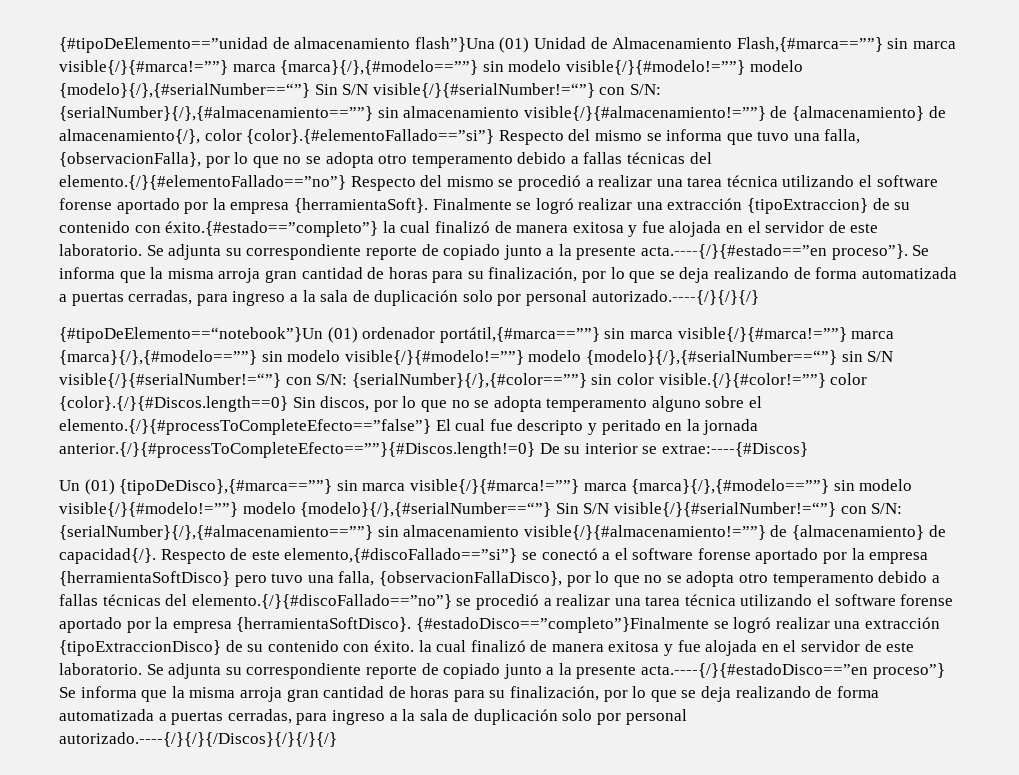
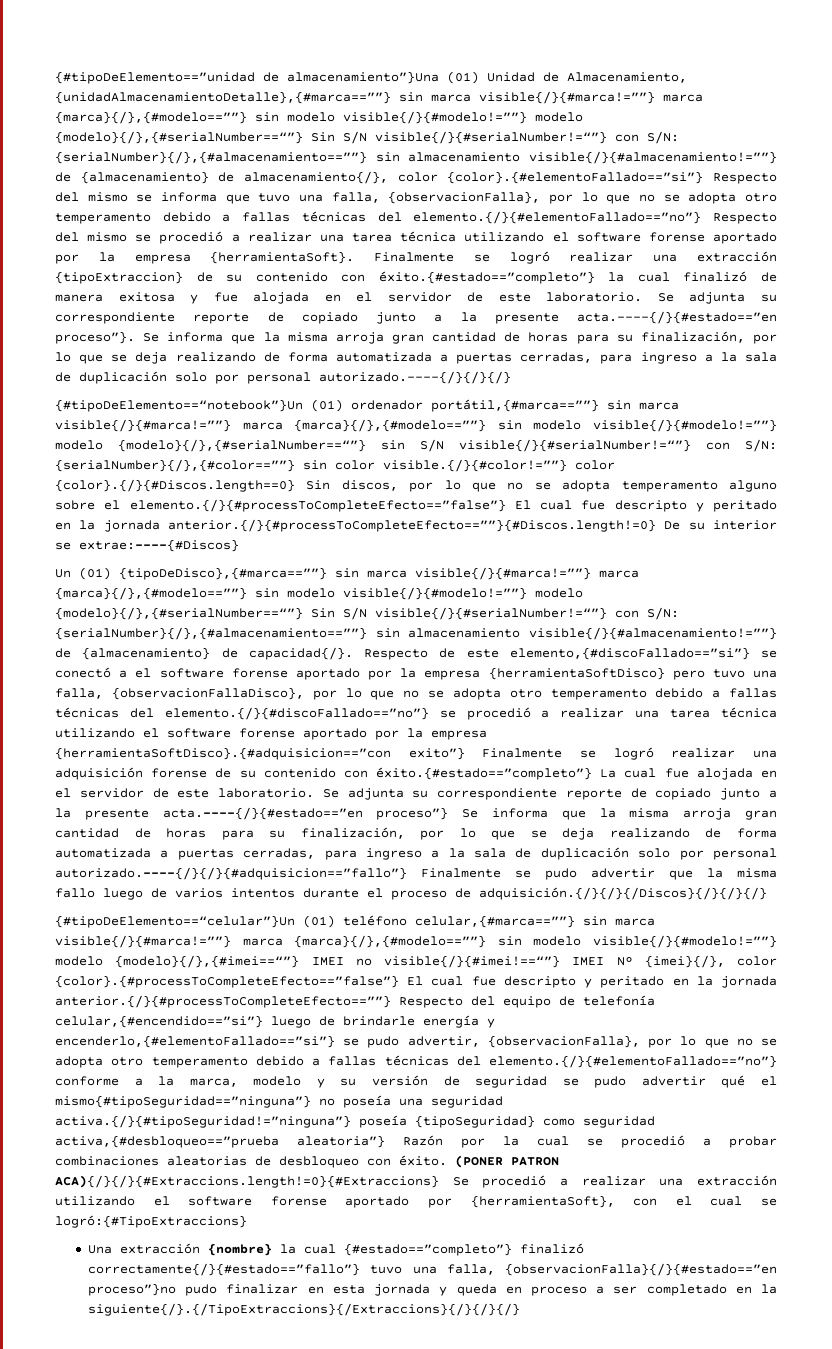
- {#tipoDeElemento==”unidad de almacenamiento flash”}Una (01) Unidad de Almacenamiento Flash,{#marca==””} sin marca visible{/}{#marca!=””} marca {marca}{/},{#modelo==””} sin modelo visible{/}{#modelo!=””} modelo {modelo}{/},{#serialNumber==“”} Sin S/N visible{/}{#serialNumber!=“”} con S/N:
+ {#tipoDeElemento==”unidad de almacenamiento”}Una (01) Unidad de Almacenamiento, {unidadAlmacenamientoDetalle},{#marca==””} sin marca visible{/}{#marca!=””} marca {marca}{/},{#modelo==””} sin modelo visible{/}{#modelo!=””} modelo {modelo}{/},{#serialNumber==“”} Sin S/N visible{/}{#serialNumber!=“”} con S/N:
- Respecto de este elemento,{#discoFallado==”si”} se conectó a el software forense aportado por la empresa {herramientaSoftDisco} pero tuvo una falla, {observacionFallaDisco}, por lo que no se adopta otro temperamento debido a fallas técnicas del elemento.{/}{#discoFallado==”no”} se procedió a realizar una tarea técnica utilizando el software forense aportado por la empresa {herramientaSoftDisco}. {#estadoDisco==”completo”}Finalmente se logró realizar una extracción {tipoExtraccionDisco} de su contenido con éxito. la cual finalizó de manera exitosa y fue alojada en el servidor de este laboratorio.
+ Respecto de este elemento,{#discoFallado==”si”} se conectó a el software forense aportado por la empresa {herramientaSoftDisco} pero tuvo una falla, {observacionFallaDisco}, por lo que no se adopta otro temperamento debido a fallas técnicas del elemento.{/}{#discoFallado==”no”} se procedió a realizar una tarea técnica utilizando el software forense aportado por la empresa {herramientaSoftDisco}.{#adquisicion==”con exito”} Finalmente se logró realizar una adquisición forense de su contenido con éxito.{#estado==”completo”} La cual fue alojada en el servidor de este laboratorio.
- Se adjunta su correspondiente reporte de copiado junto a la presente acta.----{/}{#estadoDisco==”en proceso”} Se informa que la misma arroja gran cantidad de horas para su finalización, por lo que se deja realizando de forma automatizada a puertas cerradas, para ingreso a la sala de duplicación solo por personal autorizado.----{/}{/}{/Discos}{/}{/}{/}
+ Se adjunta su correspondiente reporte de copiado junto a la presente acta.----{/}{#estado==”en proceso”} Se informa que la misma arroja gran cantidad de horas para su finalización, por lo que se deja realizando de forma automatizada a puertas cerradas, para ingreso a la sala de duplicación solo por personal autorizado.----{/}{/}{#adquisicion==”fallo”} Finalmente se pudo advertir que la misma fallo luego de varios intentos durante el proceso de adquisición.{/}{/}{/Discos}{/}{/}{/}
+ {#tipoDeElemento==“celular”}Un (01) teléfono celular,{#marca==””} sin marca visible{/}{#marca!=””} marca {marca}{/},{#modelo==””} sin modelo visible{/}{#modelo!=””} modelo {modelo}{/},{#imei==“”} IMEI no visible{/}{#imei!==“”} IMEI Nº {imei}{/}, color {color}.{#processToCompleteEfecto==”false”} El cual fue descripto y peritado en la jornada anterior.{/}{#processToCompleteEfecto==””} Respecto del equipo de telefonía celular,{#encendido==”si”} luego de brindarle energía y encenderlo,{#elementoFallado==”si”} se pudo advertir, {observacionFalla}, por lo que no se adopta otro temperamento debido a fallas técnicas del elemento.{/}{#elementoFallado==”no”} conforme a la marca, modelo y su versión de seguridad se pudo advertir qué el mismo{#tipoSeguridad==”ninguna”} no poseía una seguridad activa.{/}{#tipoSeguridad!=”ninguna”} poseía {tipoSeguridad} como seguridad activa,{#desbloqueo==”prueba aleatoria”} Razón por la cual se procedió a probar combinaciones aleatorias de desbloqueo con éxito. (PONER PATRON ACA){/}{/}{#Extraccions.length!=0}{#Extraccions} Se procedió a realizar una extracción utilizando el software forense aportado por {herramientaSoft}, con el cual se logró:{#TipoExtraccions}
+ Una extracción {nombre} la cual {#estado==”completo”} finalizó correctamente{/}{#estado==”fallo”} tuvo una falla, {observacionFalla}{/}{#estado==”en proceso”}no pudo finalizar en esta jornada y queda en proceso a ser completado en la siguiente{/}.{/TipoExtraccions}{/Extraccions}{/}{/}{/}

